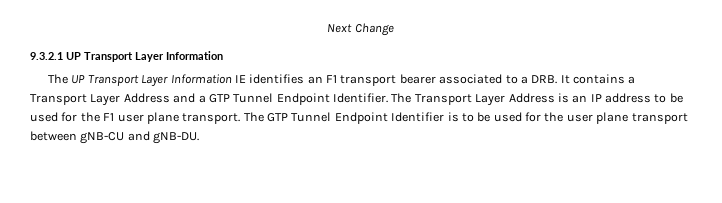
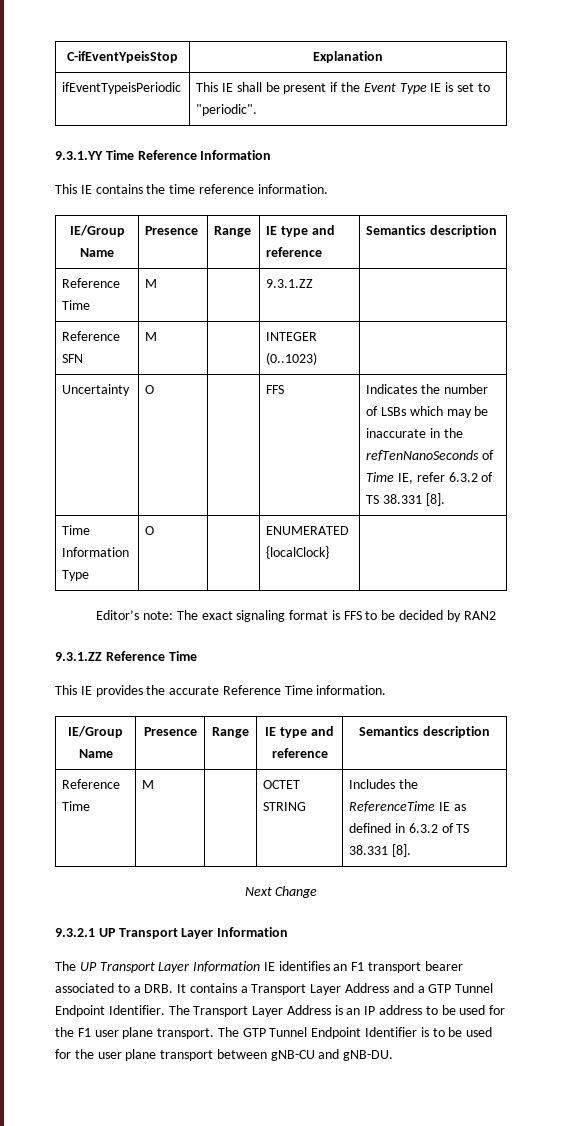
+ C-ifEventYpeisStop | Explanation
+ ifEventTypeisPeriodic | This IE shall be present if the Event Type IE is set to "periodic".
+ 9.3.1.YY Time Reference Information
+ This IE contains the time reference information.
+ IE/Group Name | Presence | Range | IE type and reference | Semantics description
+ Reference Time | M | | 9.3.1.ZZ |
+ Reference SFN | M | | INTEGER (0..1023) |
+ Uncertainty | O | | FFS | Indicates the number of LSBs which may be inaccurate in the refTenNanoSeconds of Time IE, refer 6.3.2 of TS 38.331 [8].
+ Time Information Type | O | | ENUMERATED {localClock} |
+ Editor’s note: The exact signaling format is FFS to be decided by RAN2
+ 9.3.1.ZZ Reference Time
+ This IE provides the accurate Reference Time information.
+ IE/Group Name | Presence | Range | IE type and reference | Semantics description
+ Reference Time | M | | OCTET STRING | Includes the ReferenceTime IE as defined in 6.3.2 of TS 38.331 [8].

